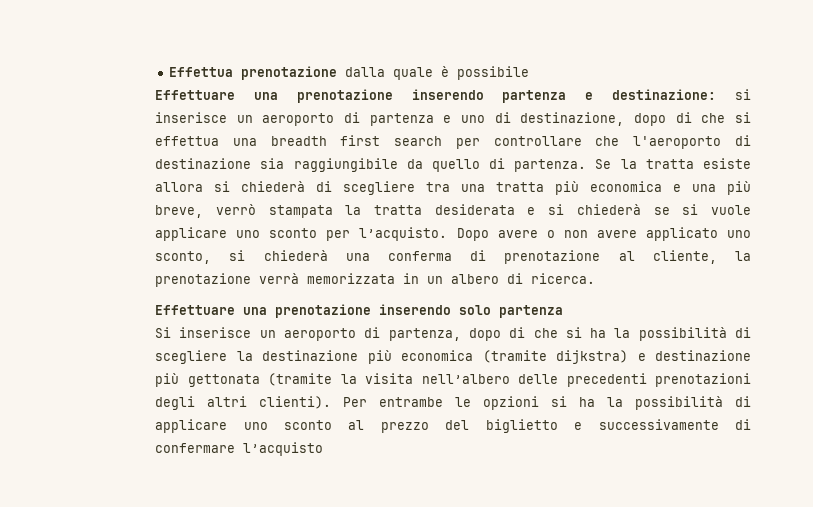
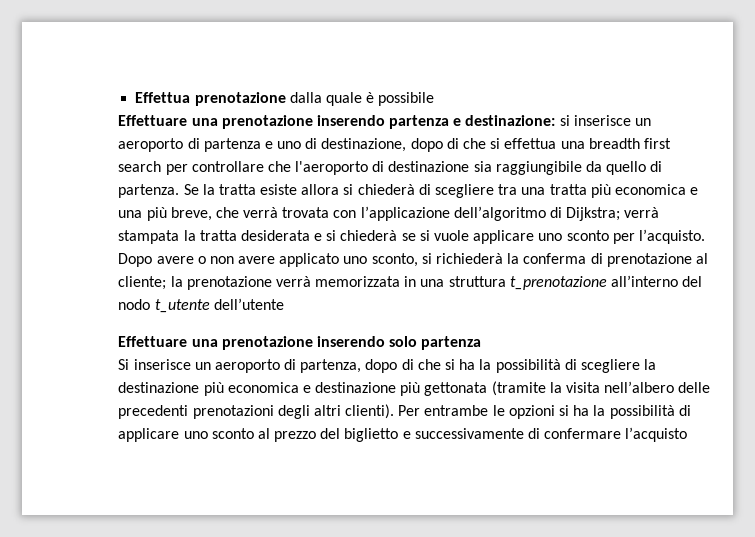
- Se la tratta esiste allora si chiederà di scegliere tra una tratta più economica e una più breve, verrò stampata la tratta desiderata e si chiederà se si vuole applicare uno sconto per l’acquisto.
+ Se la tratta esiste allora si chiederà di scegliere tra una tratta più economica e una più breve, che verrà trovata con l’applicazione dell’algoritmo di Dijkstra; verrà stampata la tratta desiderata e si chiederà se si vuole applicare uno sconto per l’acquisto.
- Dopo avere o non avere applicato uno sconto, si chiederà una conferma di prenotazione al cliente, la prenotazione verrà memorizzata in un albero di ricerca.
+ Dopo avere o non avere applicato uno sconto, si richiederà la conferma di prenotazione al cliente; la prenotazione verrà memorizzata in una struttura t_prenotazione all’interno del nodo t_utente dell’utente
- Si inserisce un aeroporto di partenza, dopo di che si ha la possibilità di scegliere la destinazione più economica (tramite dijkstra) e destinazione più gettonata (tramite la visita nell’albero delle precedenti prenotazioni degli altri clienti).
+ Si inserisce un aeroporto di partenza, dopo di che si ha la possibilità di scegliere la destinazione più economica e destinazione più gettonata (tramite la visita nell’albero delle precedenti prenotazioni degli altri clienti).

